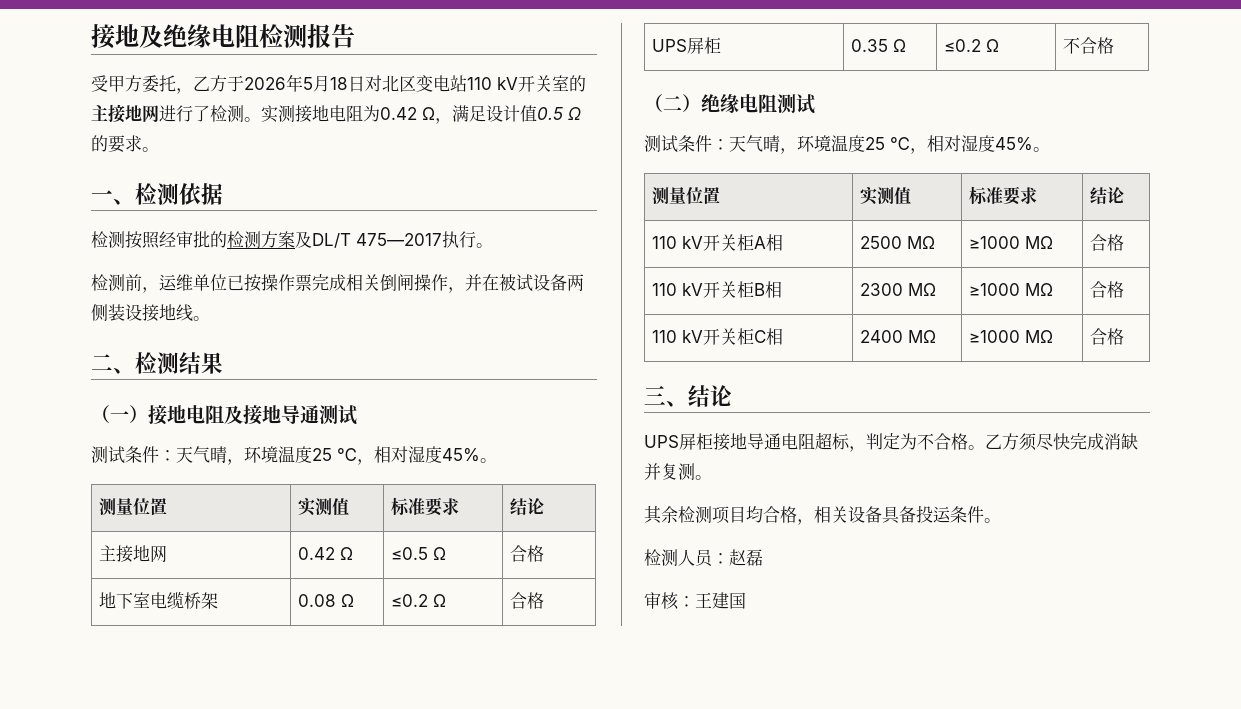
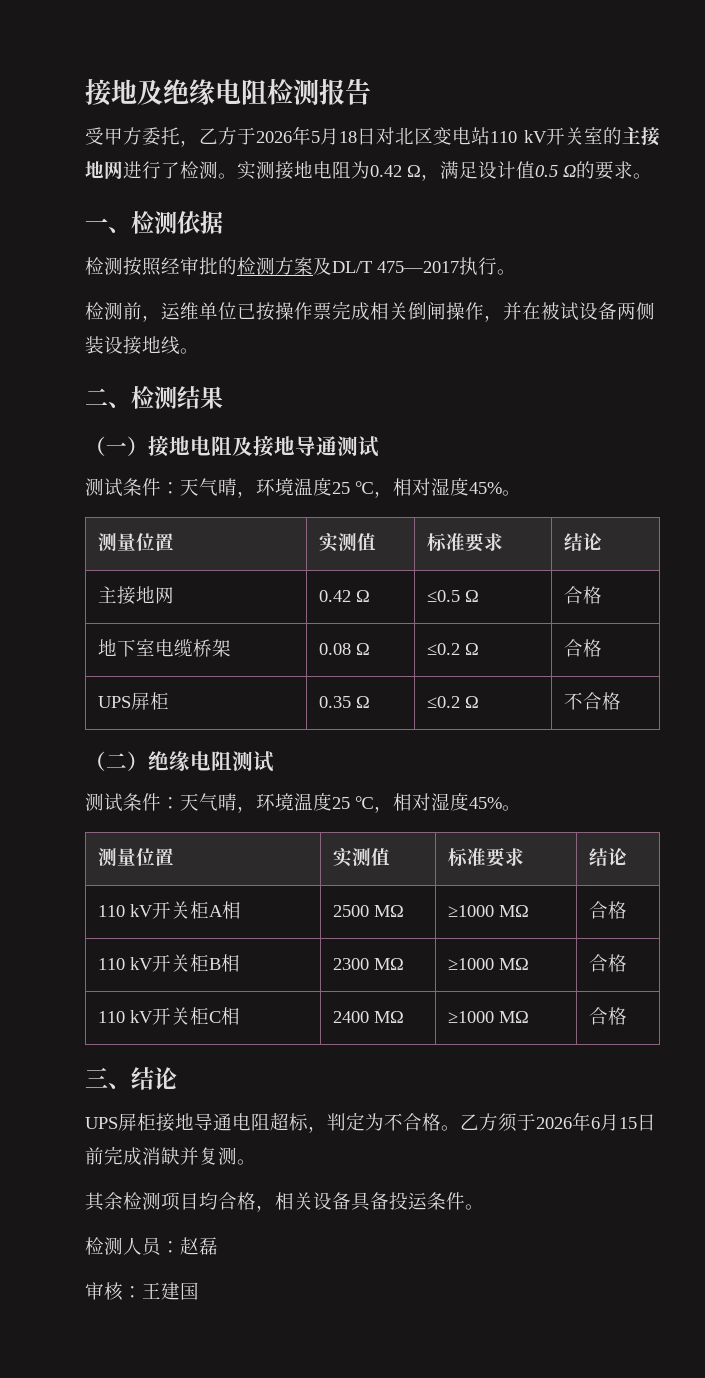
- 乙方须尽快完成消缺并复测。
+ 乙方须于2026年6月15日前完成消缺并复测。

